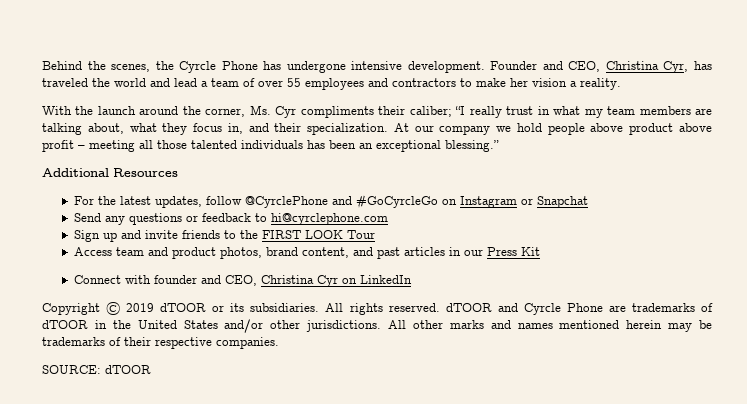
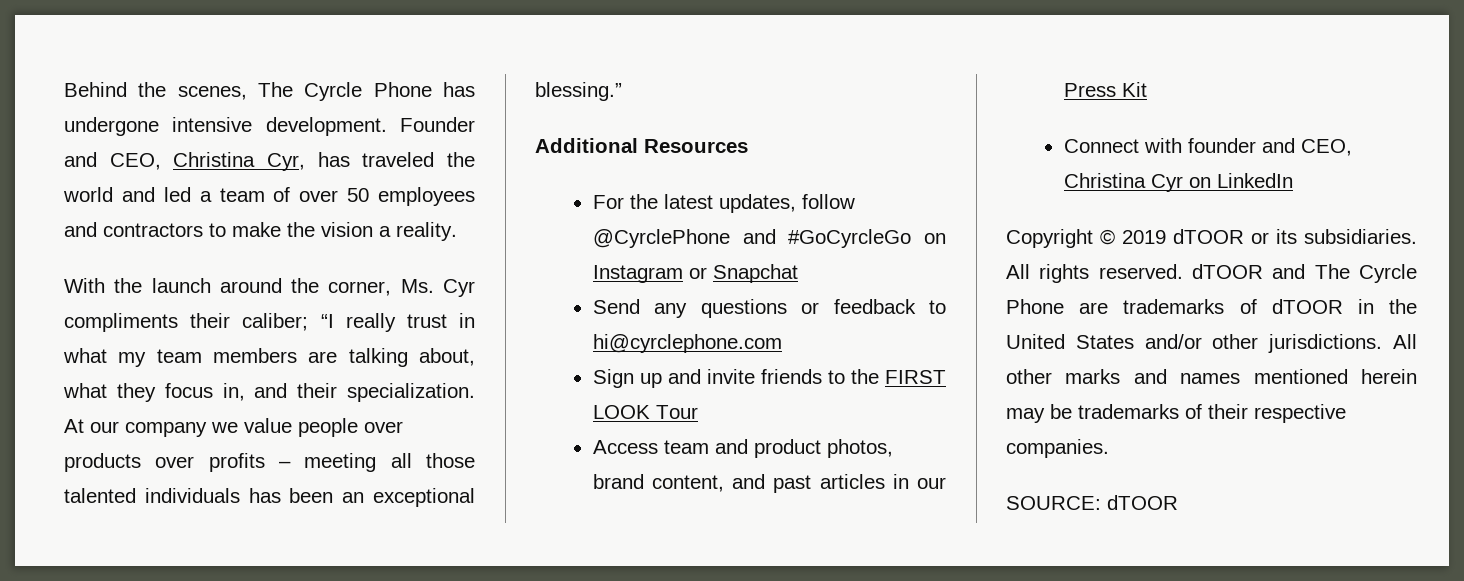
- Behind the scenes, the Cyrcle Phone has undergone intensive development.
+ Behind the scenes, The Cyrcle Phone has undergone intensive development.
- Founder and CEO, Christina Cyr, has traveled the world and lead a team of over 55 employees and contractors to make her vision a reality.
+ Founder and CEO, Christina Cyr, has traveled the world and led a team of over 50 employees and contractors to make the vision a reality.
- At our company we hold people above product above profit – meeting all those talented individuals has been an exceptional blessing.”
+ At our company we value people over products over profits – meeting all those talented individuals has been an exceptional blessing.”
- All rights reserved. dTOOR and Cyrcle Phone are trademarks of dTOOR in the United States and/or other jurisdictions.
+ All rights reserved. dTOOR and The Cyrcle Phone are trademarks of dTOOR in the United States and/or other jurisdictions.

